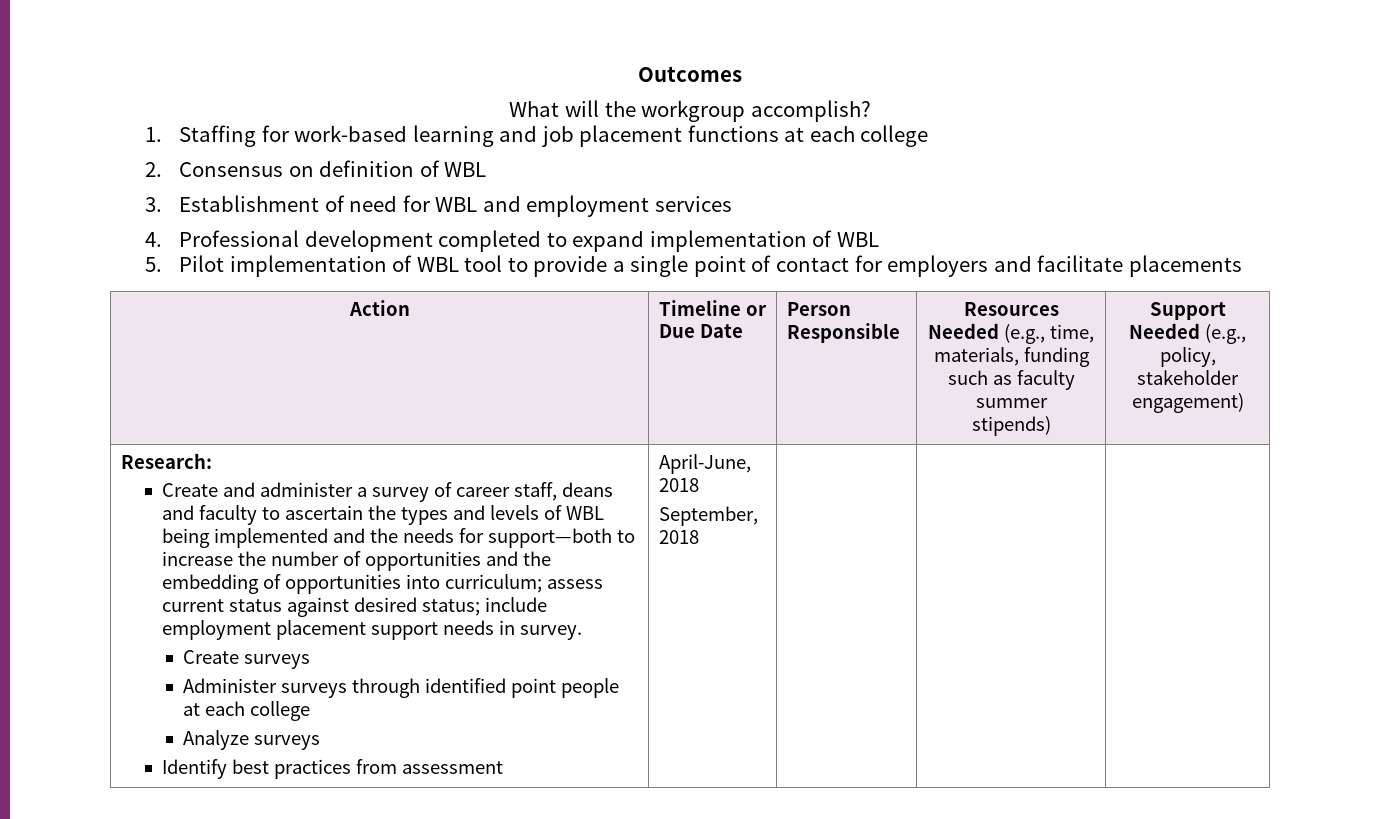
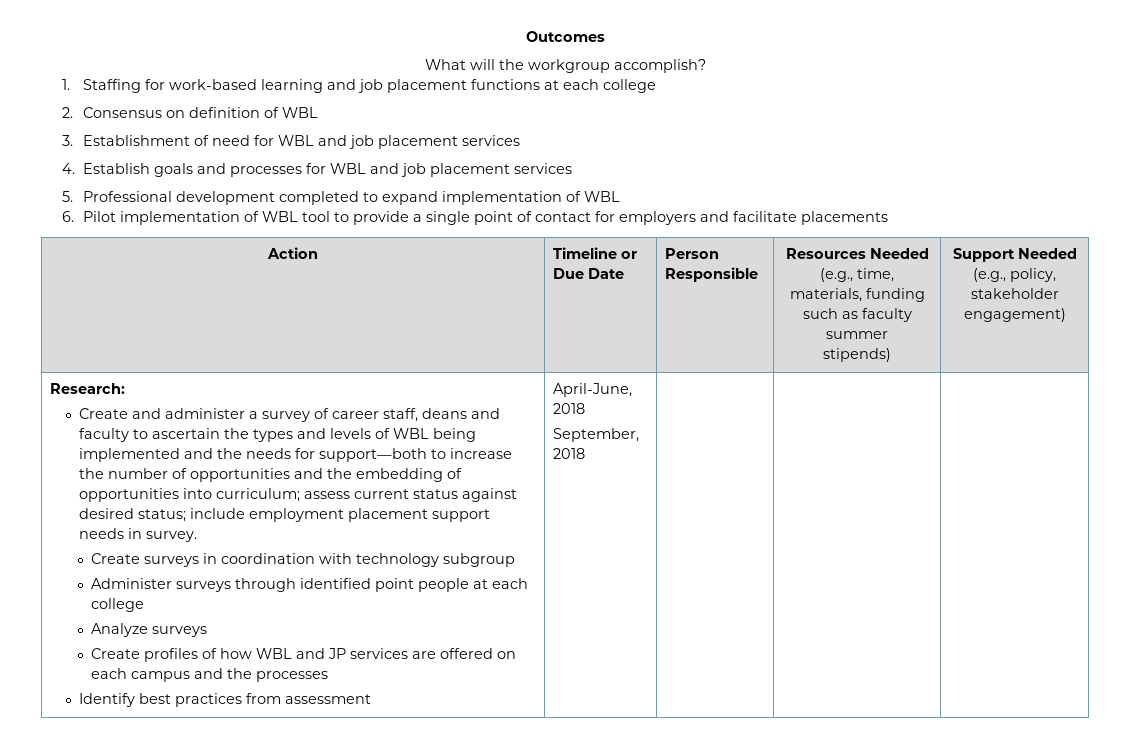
- 3. Establishment of need for WBL and employment services
- 4. Professional development completed to expand implementation of WBL
+ 3. Establishment of need for WBL and job placement services
+ 4. Establish goals and processes for WBL and job placement services
+ 5. Professional development completed to expand implementation of WBL
- 5. Pilot implementation of WBL tool to provide a single point of contact for employers and facilitate placements
+ 6. Pilot implementation of WBL tool to provide a single point of contact for employers and facilitate placements
- Create surveys
+ Create surveys in coordination with technology subgroup
+ Create profiles of how WBL and JP services are offered on each campus and the processes

